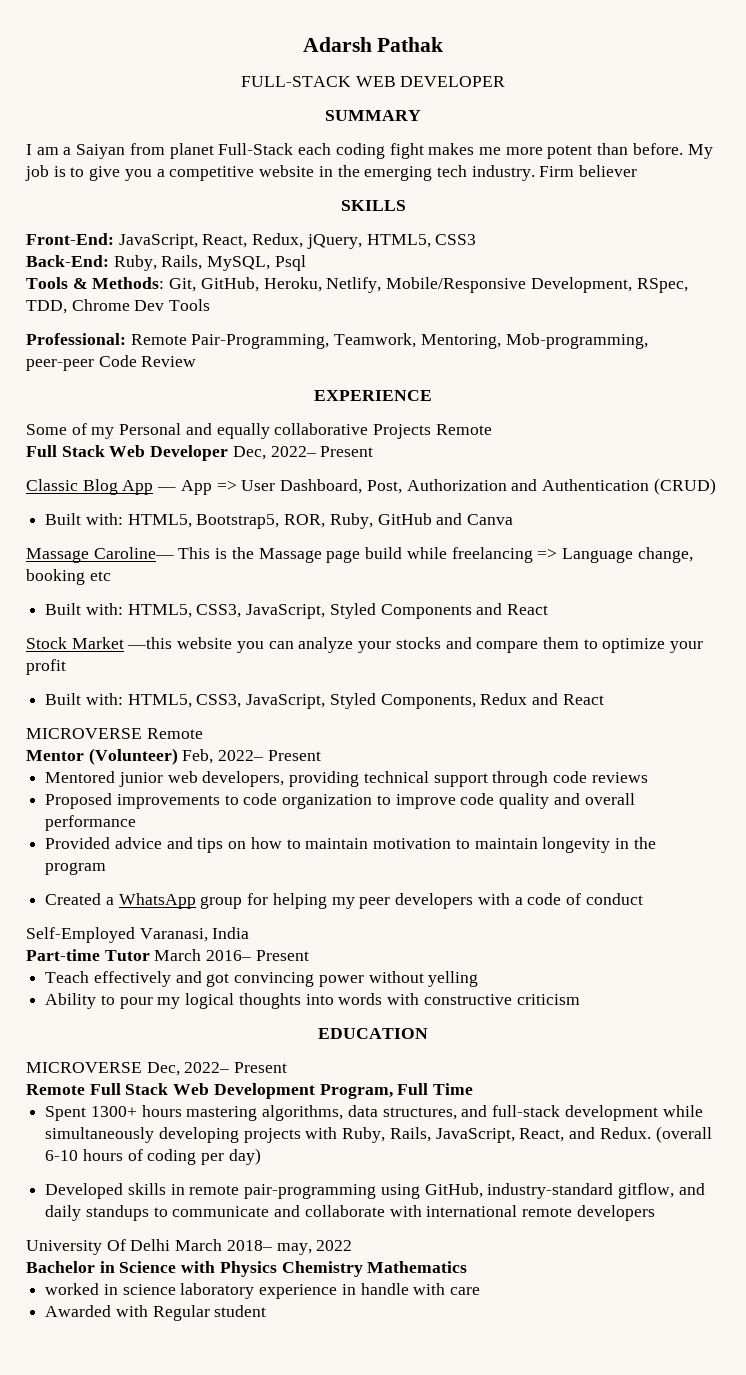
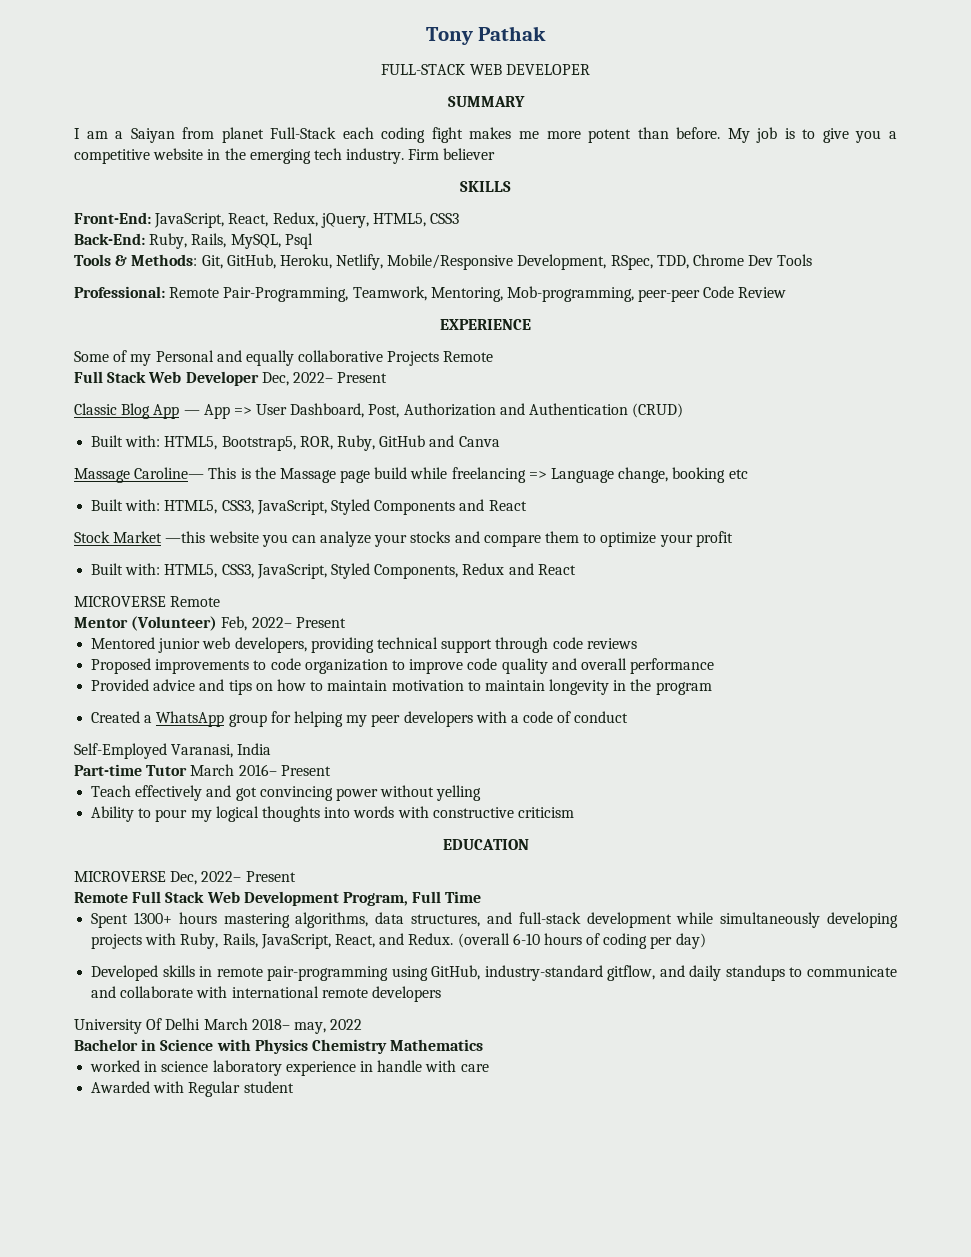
- Adarsh Pathak
+ Tony Pathak

